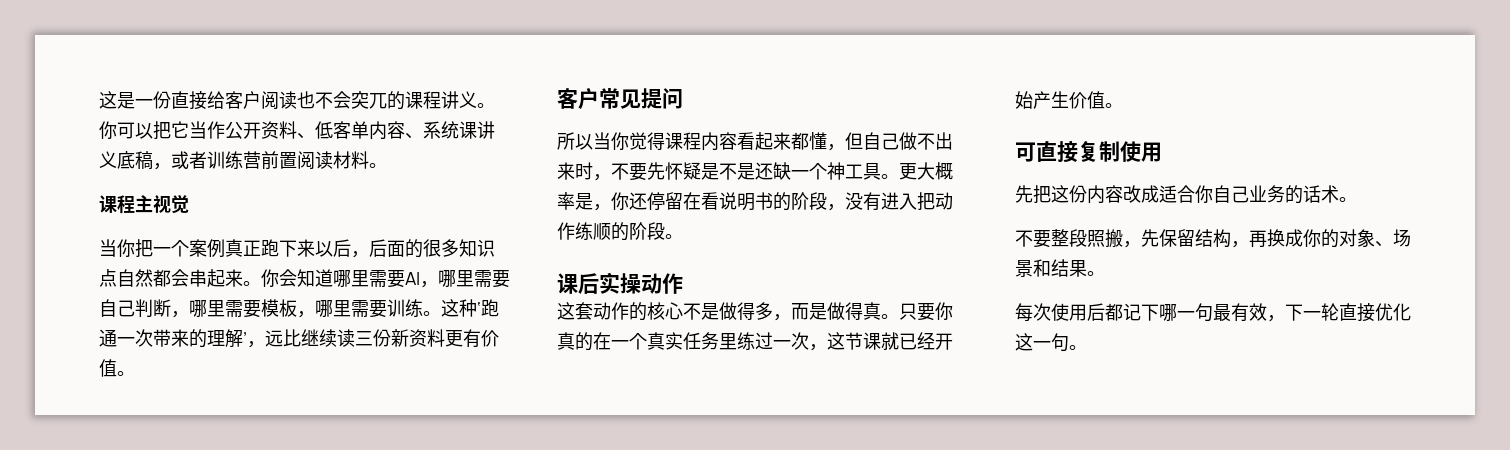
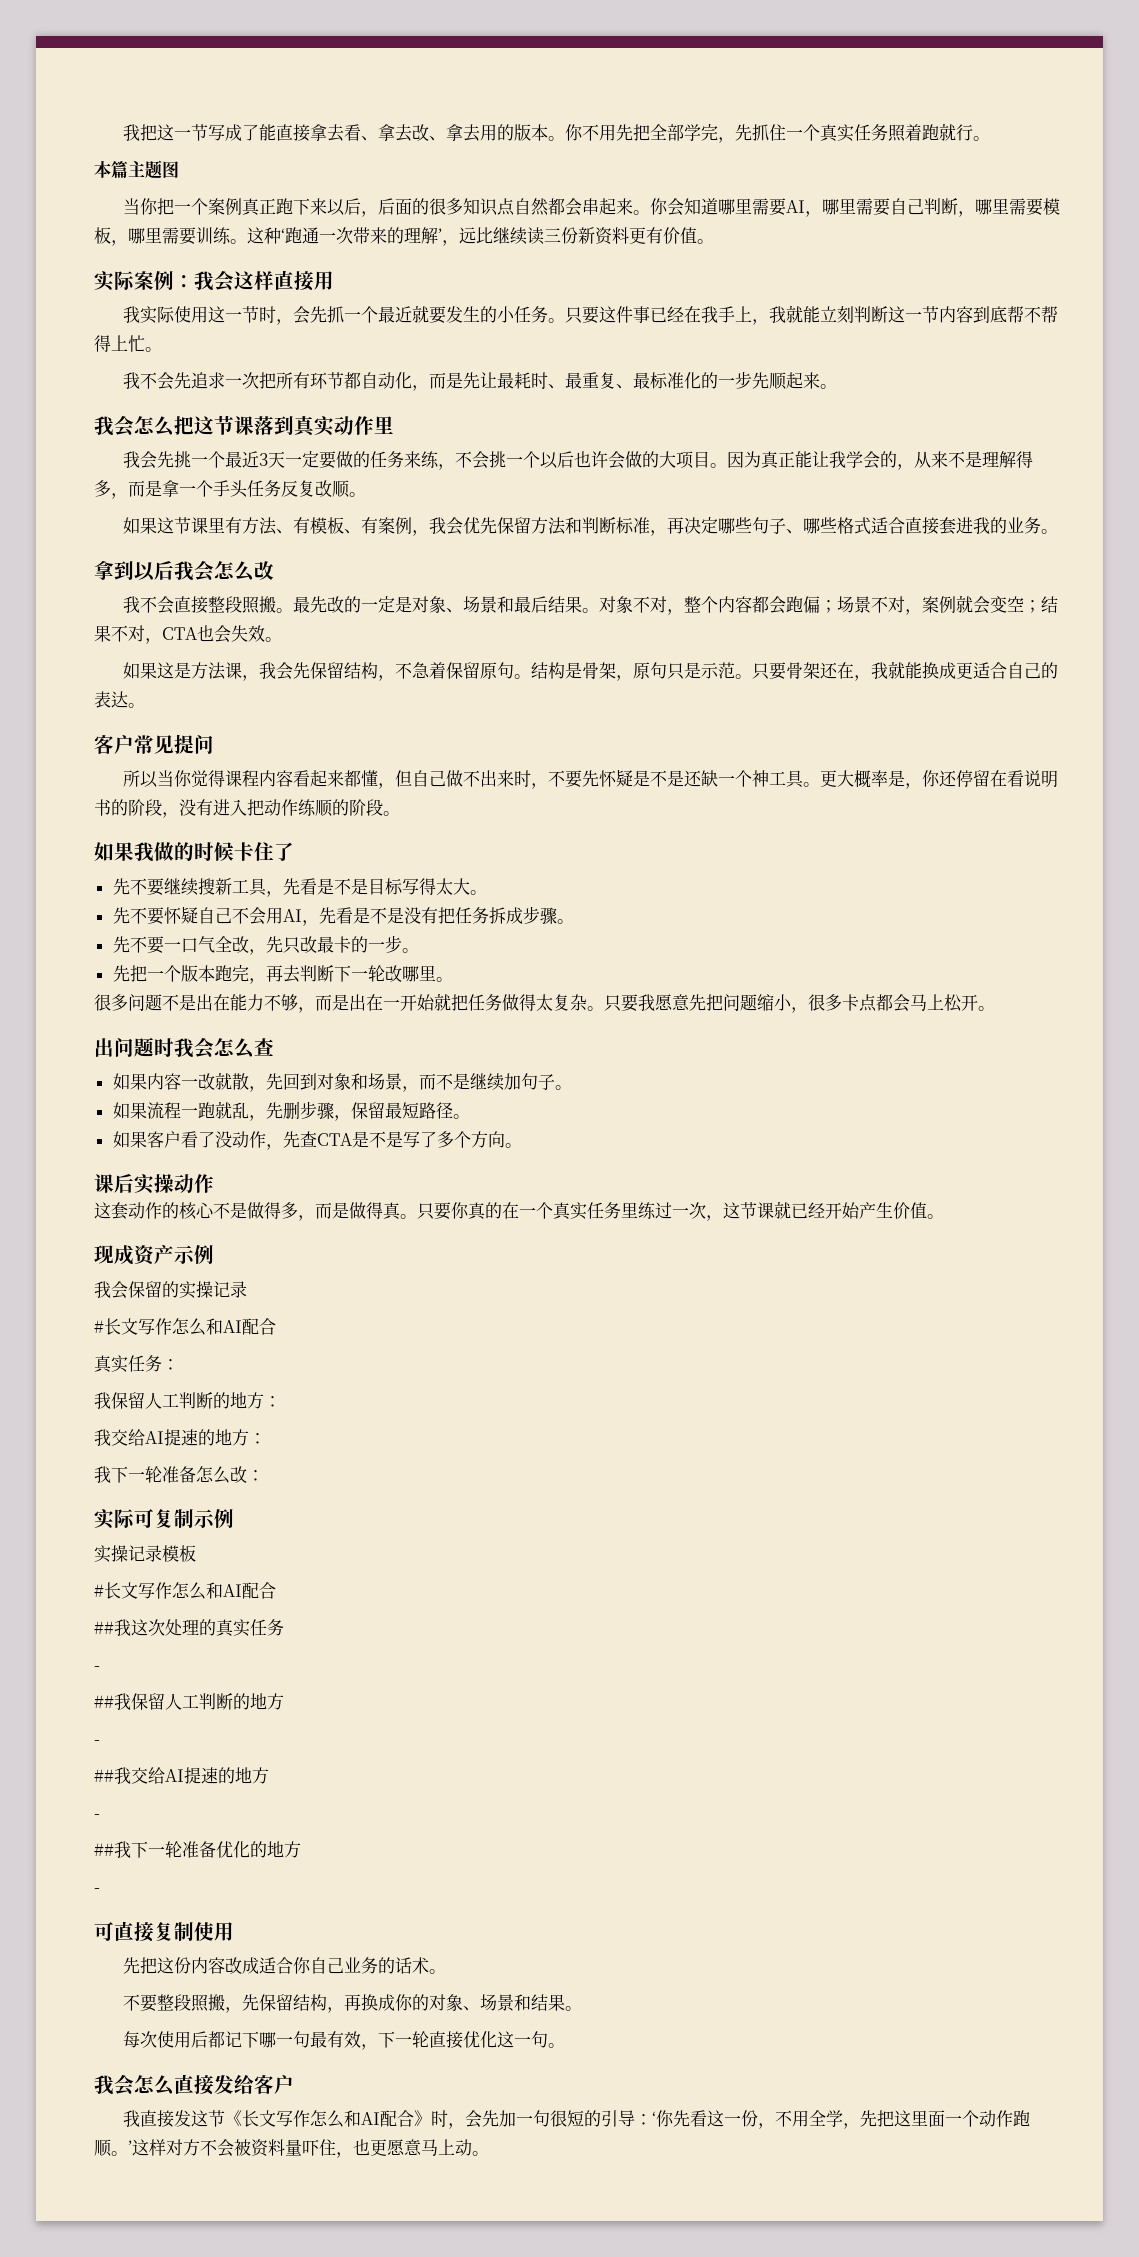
- 这是一份直接给客户阅读也不会突兀的课程讲义。你可以把它当作公开资料、低客单内容、系统课讲义底稿，或者训练营前置阅读材料。
- 课程主视觉
+ 我把这一节写成了能直接拿去看、拿去改、拿去用的版本。你不用先把全部学完，先抓住一个真实任务照着跑就行。
+ 本篇主题图
+ 实际案例：我会这样直接用
+ 我实际使用这一节时，会先抓一个最近就要发生的小任务。只要这件事已经在我手上，我就能立刻判断这一节内容到底帮不帮得上忙。
+ 我不会先追求一次把所有环节都自动化，而是先让最耗时、最重复、最标准化的一步先顺起来。
+ 我会怎么把这节课落到真实动作里
+ 我会先挑一个最近3天一定要做的任务来练，不会挑一个以后也许会做的大项目。因为真正能让我学会的，从来不是理解得多，而是拿一个手头任务反复改顺。
+ 如果这节课里有方法、有模板、有案例，我会优先保留方法和判断标准，再决定哪些句子、哪些格式适合直接套进我的业务。
+ 拿到以后我会怎么改
+ 我不会直接整段照搬。最先改的一定是对象、场景和最后结果。对象不对，整个内容都会跑偏；场景不对，案例就会变空；结果不对，CTA也会失效。
+ 如果这是方法课，我会先保留结构，不急着保留原句。结构是骨架，原句只是示范。只要骨架还在，我就能换成更适合自己的表达。
+ 如果我做的时候卡住了
+ 先不要继续搜新工具，先看是不是目标写得太大。
+ 先不要怀疑自己不会用AI，先看是不是没有把任务拆成步骤。
+ 先不要一口气全改，先只改最卡的一步。
+ 先把一个版本跑完，再去判断下一轮改哪里。
+ 很多问题不是出在能力不够，而是出在一开始就把任务做得太复杂。只要我愿意先把问题缩小，很多卡点都会马上松开。
+ 出问题时我会怎么查
+ 如果内容一改就散，先回到对象和场景，而不是继续加句子。
+ 如果流程一跑就乱，先删步骤，保留最短路径。
+ 如果客户看了没动作，先查CTA是不是写了多个方向。
+ 现成资产示例
+ 我会保留的实操记录
+ #长文写作怎么和AI配合
+ 真实任务：
+ 我保留人工判断的地方：
+ 我交给AI提速的地方：
+ 我下一轮准备怎么改：
+ 实际可复制示例
+ 实操记录模板
+ #长文写作怎么和AI配合
+ ##我这次处理的真实任务
+ -
+ ##我保留人工判断的地方
+ -
+ ##我交给AI提速的地方
+ -
+ ##我下一轮准备优化的地方
+ -
+ 我会怎么直接发给客户
+ 我直接发这节《长文写作怎么和AI配合》时，会先加一句很短的引导：‘你先看这一份，不用全学，先把这里面一个动作跑顺。’这样对方不会被资料量吓住，也更愿意马上动。

